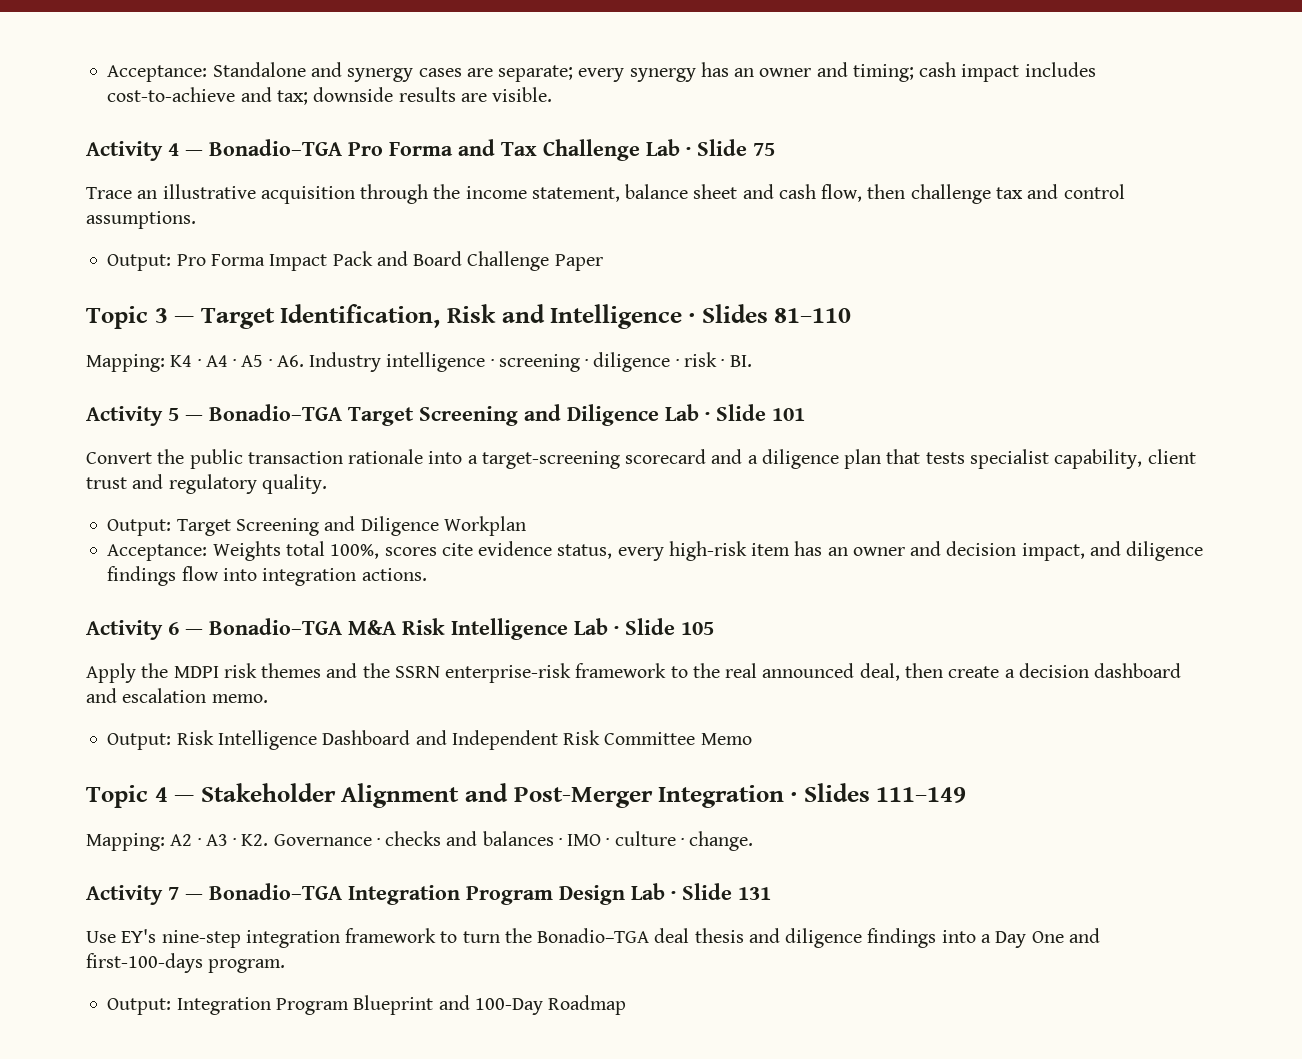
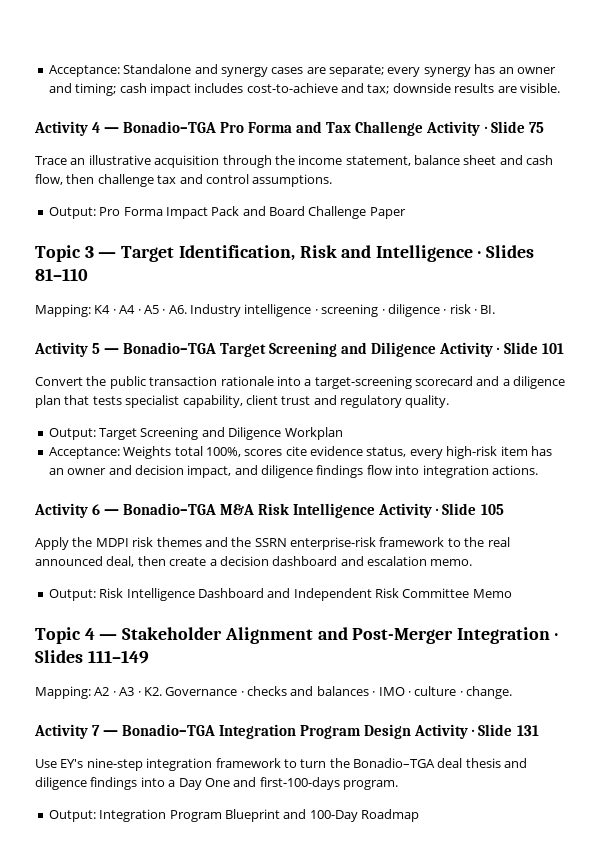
- Activity 4 — Bonadio–TGA Pro Forma and Tax Challenge Lab · Slide 75
+ Activity 4 — Bonadio–TGA Pro Forma and Tax Challenge Activity · Slide 75
- Activity 5 — Bonadio–TGA Target Screening and Diligence Lab · Slide 101
+ Activity 5 — Bonadio–TGA Target Screening and Diligence Activity · Slide 101
- Activity 6 — Bonadio–TGA M&A Risk Intelligence Lab · Slide 105
+ Activity 6 — Bonadio–TGA M&A Risk Intelligence Activity · Slide 105
- Activity 7 — Bonadio–TGA Integration Program Design Lab · Slide 131
+ Activity 7 — Bonadio–TGA Integration Program Design Activity · Slide 131

